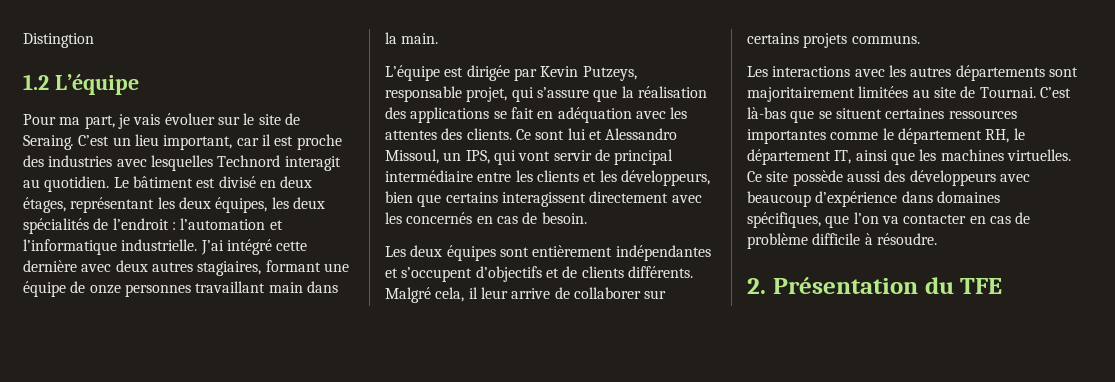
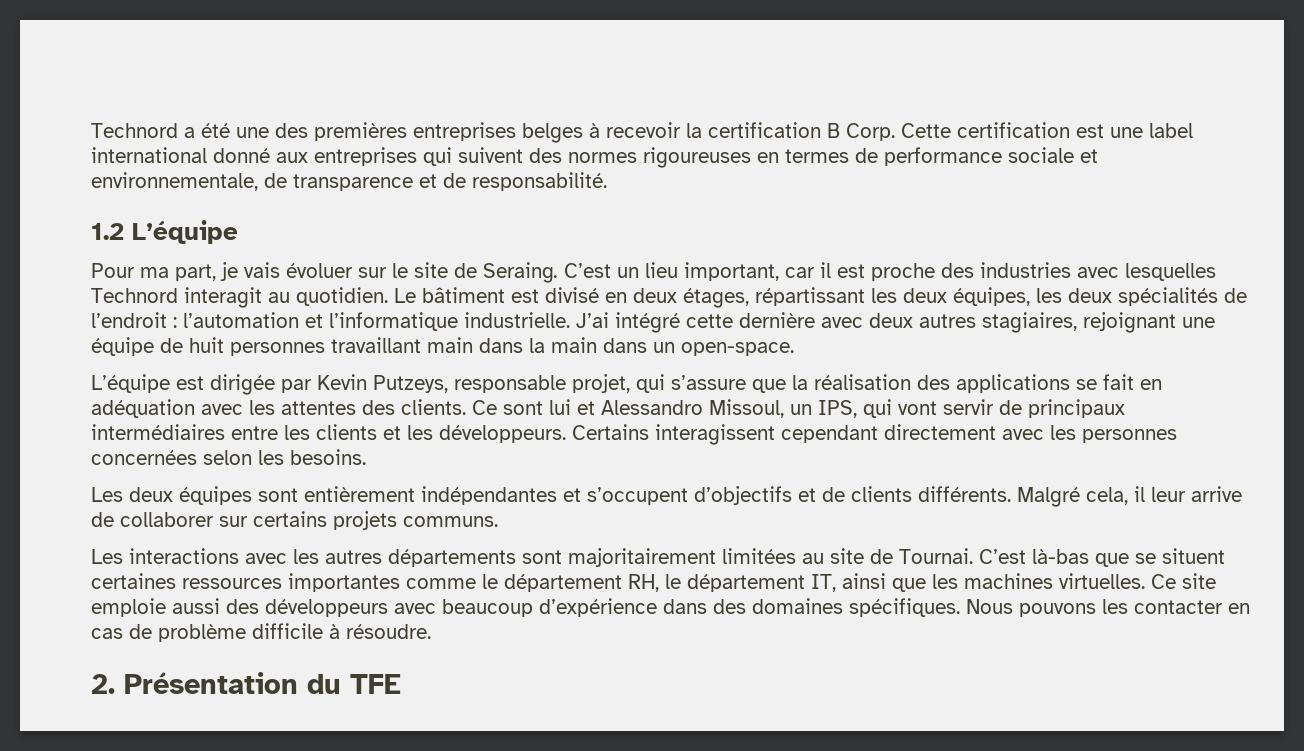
- Distingtion
+ Technord a été une des premières entreprises belges à recevoir la certification B Corp. Cette certification est une label international donné aux entreprises qui suivent des normes rigoureuses en termes de performance sociale et environnementale, de transparence et de responsabilité.
- Le bâtiment est divisé en deux étages, représentant les deux équipes, les deux spécialités de l’endroit : l’automation et l’informatique industrielle.
+ Le bâtiment est divisé en deux étages, répartissant les deux équipes, les deux spécialités de l’endroit : l’automation et l’informatique industrielle.
- J’ai intégré cette dernière avec deux autres stagiaires, formant une équipe de onze personnes travaillant main dans la main.
+ J’ai intégré cette dernière avec deux autres stagiaires, rejoignant une équipe de huit personnes travaillant main dans la main dans un open-space.
- Ce sont lui et Alessandro Missoul, un IPS, qui vont servir de principal intermédiaire entre les clients et les développeurs, bien que certains interagissent directement avec les concernés en cas de besoin.
+ Ce sont lui et Alessandro Missoul, un IPS, qui vont servir de principaux intermédiaires entre les clients et les développeurs. Certains interagissent cependant directement avec les personnes concernées selon les besoins.
- Ce site possède aussi des développeurs avec beaucoup d’expérience dans domaines spécifiques, que l’on va contacter en cas de problème difficile à résoudre.
+ Ce site emploie aussi des développeurs avec beaucoup d’expérience dans des domaines spécifiques. Nous pouvons les contacter en cas de problème difficile à résoudre.

